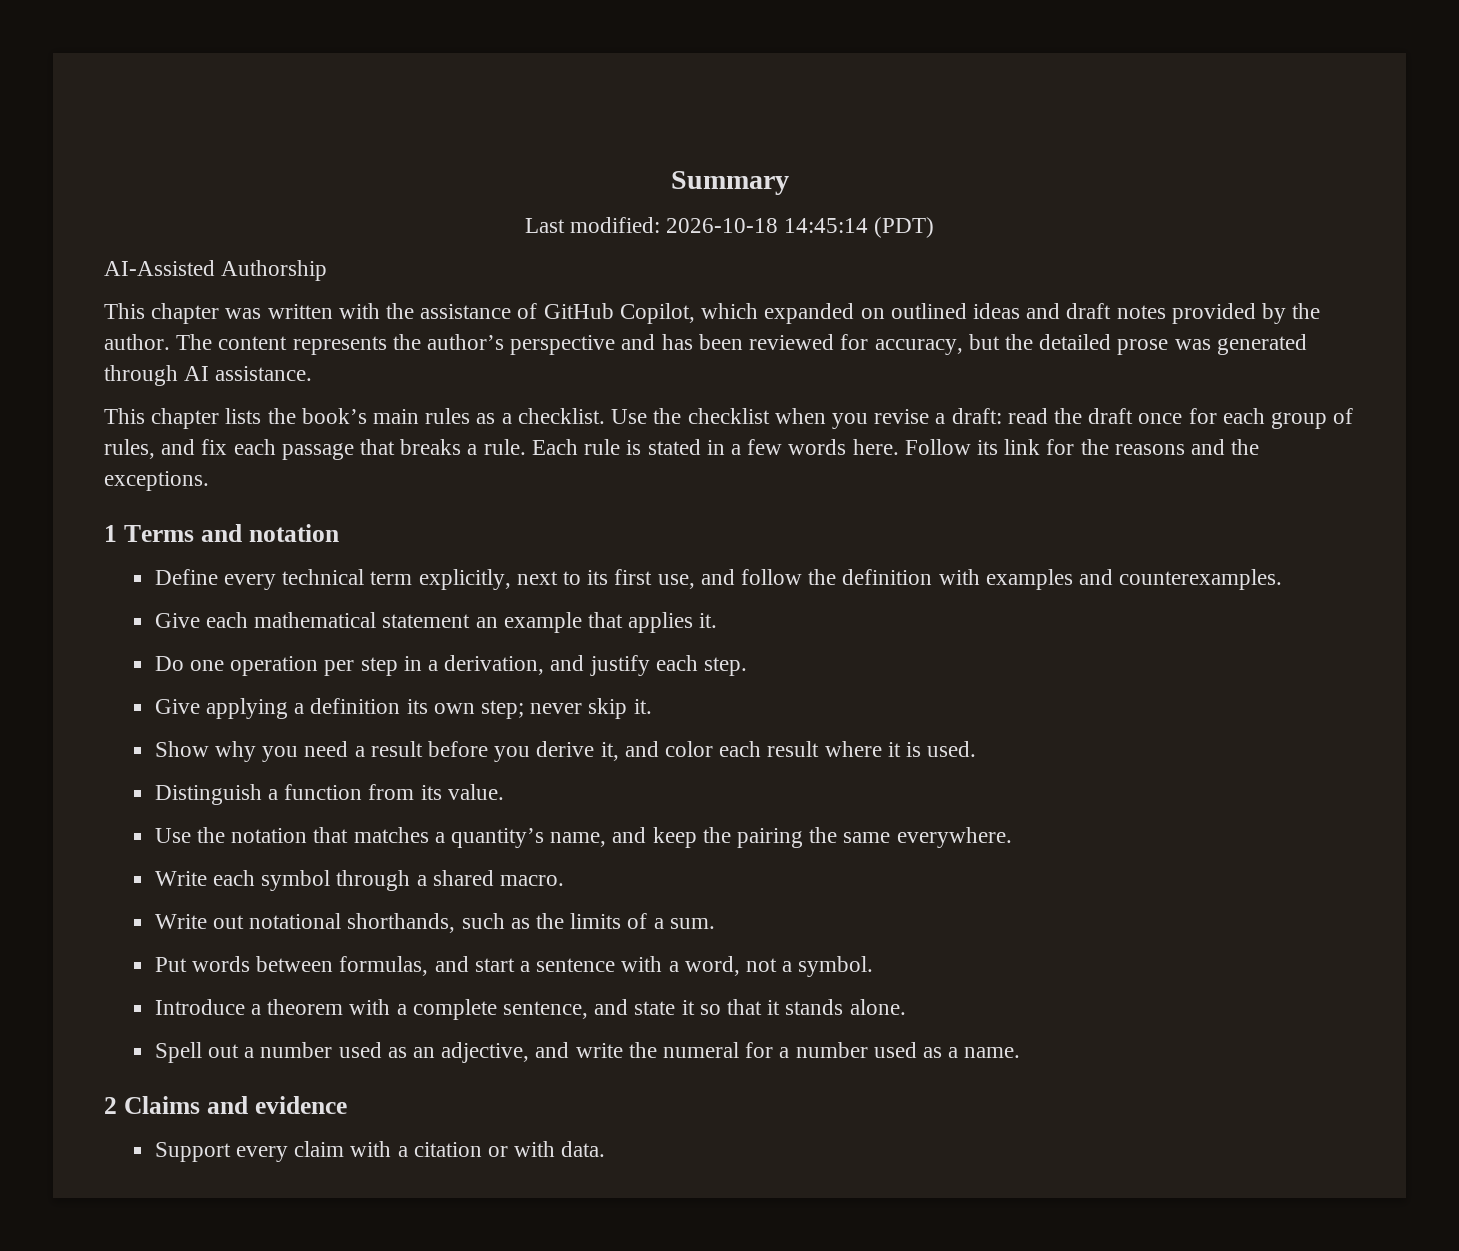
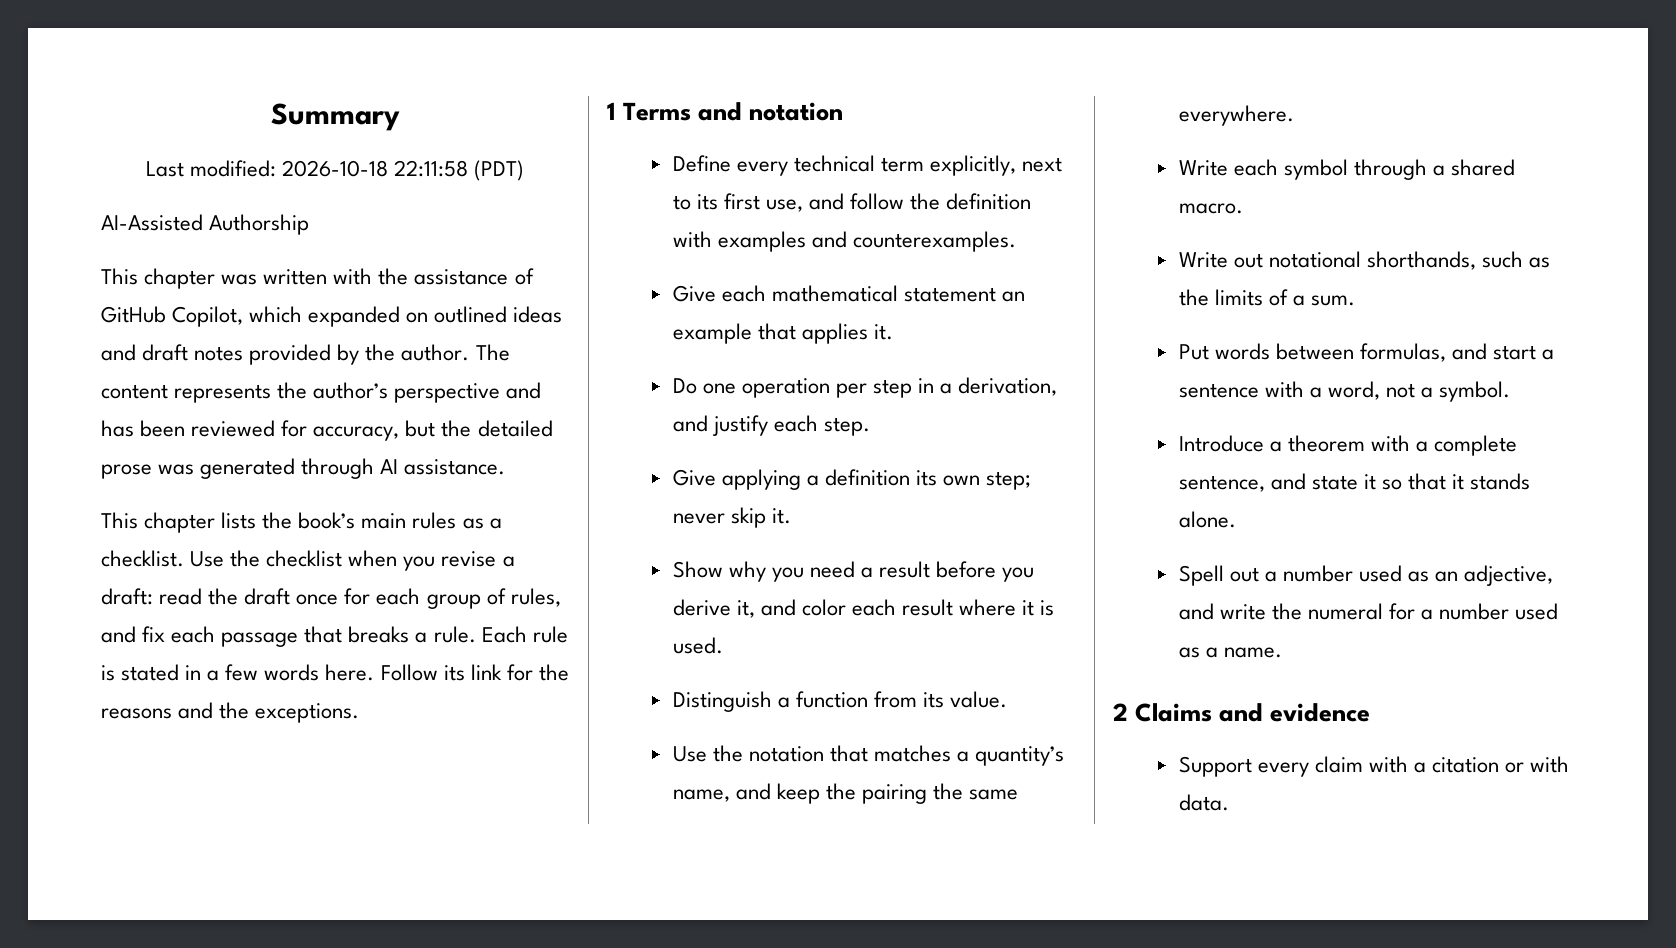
- Last modified: 2026-10-18 14:45:14 (PDT)
+ Last modified: 2026-10-18 22:11:58 (PDT)

